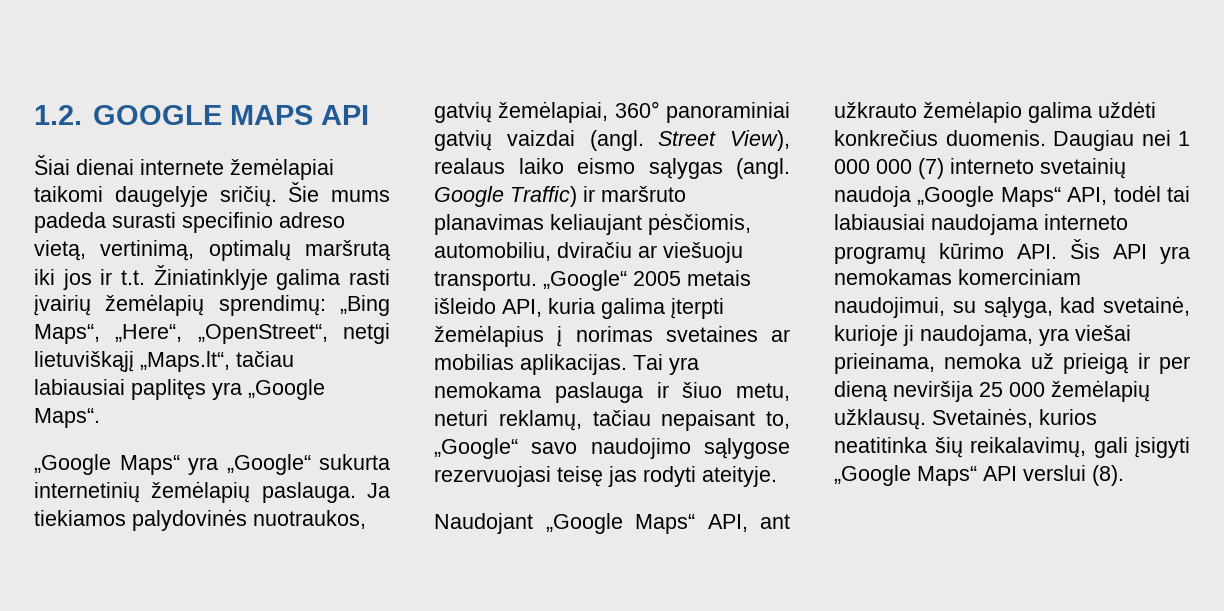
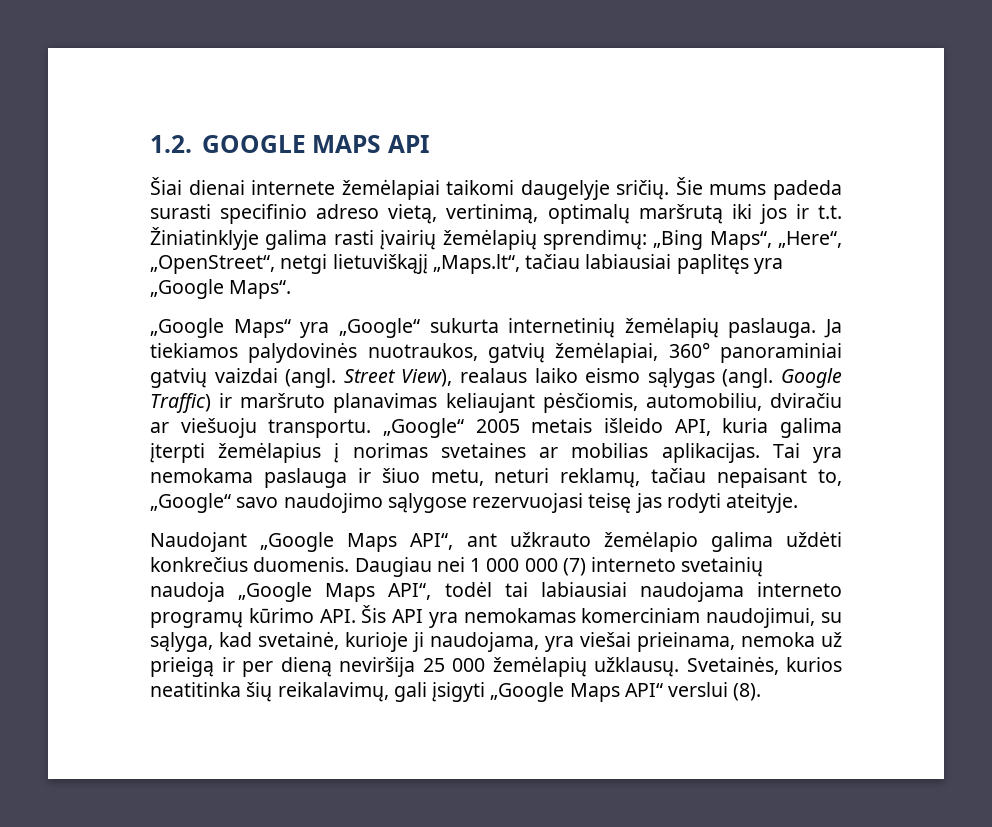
- Naudojant „Google Maps“ API, ant užkrauto žemėlapio galima uždėti konkrečius duomenis.
+ Naudojant „Google Maps API“, ant užkrauto žemėlapio galima uždėti konkrečius duomenis.
- Daugiau nei 1 000 000 (7) interneto svetainių naudoja „Google Maps“ API, todėl tai labiausiai naudojama interneto programų kūrimo API. Šis API yra nemokamas komerciniam naudojimui, su sąlyga, kad svetainė, kurioje ji naudojama, yra viešai prieinama, nemoka už prieigą ir per dieną neviršija 25 000 žemėlapių užklausų.
+ Daugiau nei 1 000 000 (7) interneto svetainių naudoja „Google Maps API“, todėl tai labiausiai naudojama interneto programų kūrimo API. Šis API yra nemokamas komerciniam naudojimui, su sąlyga, kad svetainė, kurioje ji naudojama, yra viešai prieinama, nemoka už prieigą ir per dieną neviršija 25 000 žemėlapių užklausų.
- Svetainės, kurios neatitinka šių reikalavimų, gali įsigyti „Google Maps“ API verslui (8).
+ Svetainės, kurios neatitinka šių reikalavimų, gali įsigyti „Google Maps API“ verslui (8).

